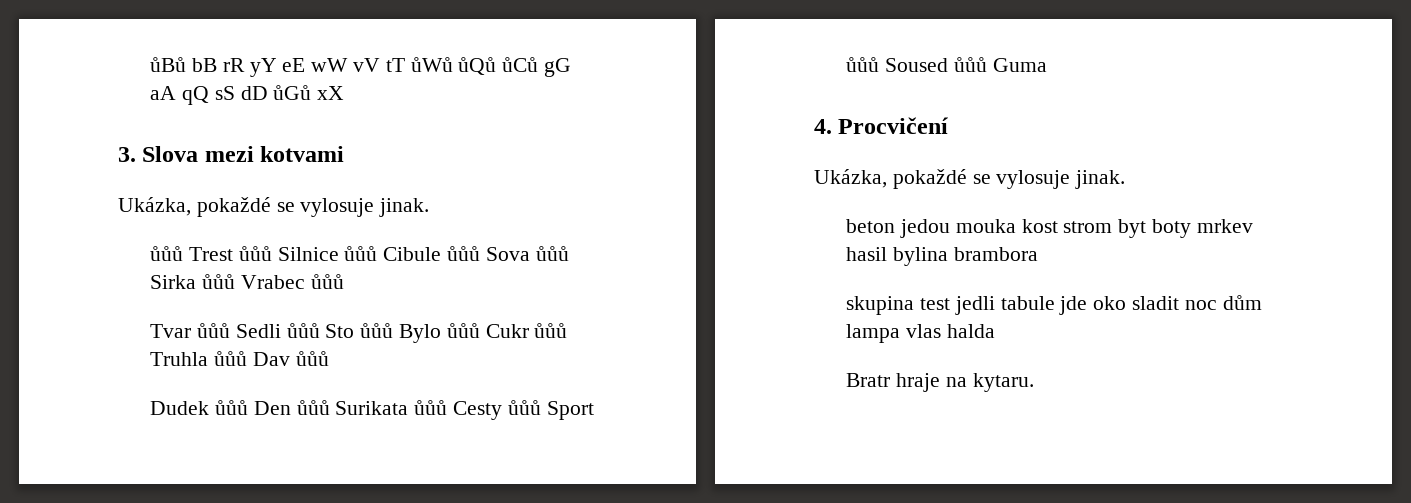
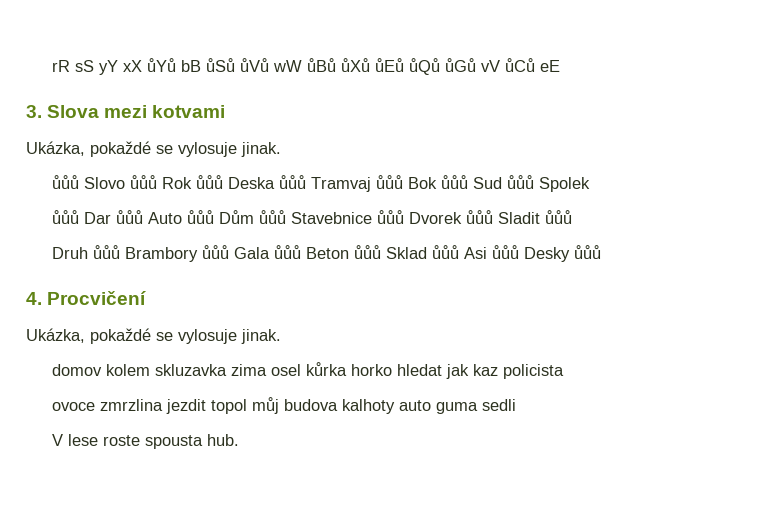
- ůBů bB rR yY eE wW vV tT ůWů ůQů ůCů gG aA qQ sS dD ůGů xX
+ rR sS yY xX ůYů bB ůSů ůVů wW ůBů ůXů ůEů ůQů ůGů vV ůCů eE
- ůůů Trest ůůů Silnice ůůů Cibule ůůů Sova ůůů Sirka ůůů Vrabec ůůů
- Tvar ůůů Sedli ůůů Sto ůůů Bylo ůůů Cukr ůůů Truhla ůůů Dav ůůů
- Dudek ůůů Den ůůů Surikata ůůů Cesty ůůů Sport ůůů Soused ůůů Guma
+ ůůů Slovo ůůů Rok ůůů Deska ůůů Tramvaj ůůů Bok ůůů Sud ůůů Spolek
+ ůůů Dar ůůů Auto ůůů Dům ůůů Stavebnice ůůů Dvorek ůůů Sladit ůůů
+ Druh ůůů Brambory ůůů Gala ůůů Beton ůůů Sklad ůůů Asi ůůů Desky ůůů
- beton jedou mouka kost strom byt boty mrkev hasil bylina brambora
- skupina test jedli tabule jde oko sladit noc dům lampa vlas halda
- Bratr hraje na kytaru.
+ domov kolem skluzavka zima osel kůrka horko hledat jak kaz policista
+ ovoce zmrzlina jezdit topol můj budova kalhoty auto guma sedli
+ V lese roste spousta hub.

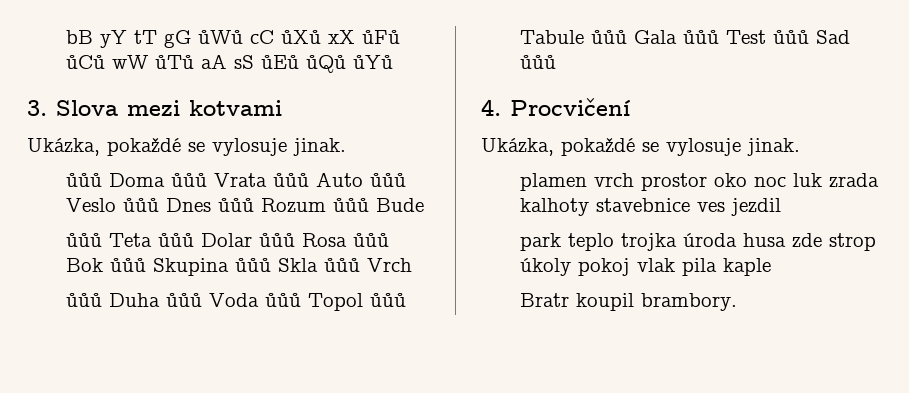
- rR sS yY xX ůYů bB ůSů ůVů wW ůBů ůXů ůEů ůQů ůGů vV ůCů eE
+ bB yY tT gG ůWů cC ůXů xX ůFů ůCů wW ůTů aA sS ůEů ůQů ůYů
- ůůů Slovo ůůů Rok ůůů Deska ůůů Tramvaj ůůů Bok ůůů Sud ůůů Spolek
- ůůů Dar ůůů Auto ůůů Dům ůůů Stavebnice ůůů Dvorek ůůů Sladit ůůů
- Druh ůůů Brambory ůůů Gala ůůů Beton ůůů Sklad ůůů Asi ůůů Desky ůůů
+ ůůů Doma ůůů Vrata ůůů Auto ůůů Veslo ůůů Dnes ůůů Rozum ůůů Bude
+ ůůů Teta ůůů Dolar ůůů Rosa ůůů Bok ůůů Skupina ůůů Skla ůůů Vrch
+ ůůů Duha ůůů Voda ůůů Topol ůůů Tabule ůůů Gala ůůů Test ůůů Sad ůůů
- domov kolem skluzavka zima osel kůrka horko hledat jak kaz policista
- ovoce zmrzlina jezdit topol můj budova kalhoty auto guma sedli
- V lese roste spousta hub.
+ plamen vrch prostor oko noc luk zrada kalhoty stavebnice ves jezdil
+ park teplo trojka úroda husa zde strop úkoly pokoj vlak pila kaple
+ Bratr koupil brambory.

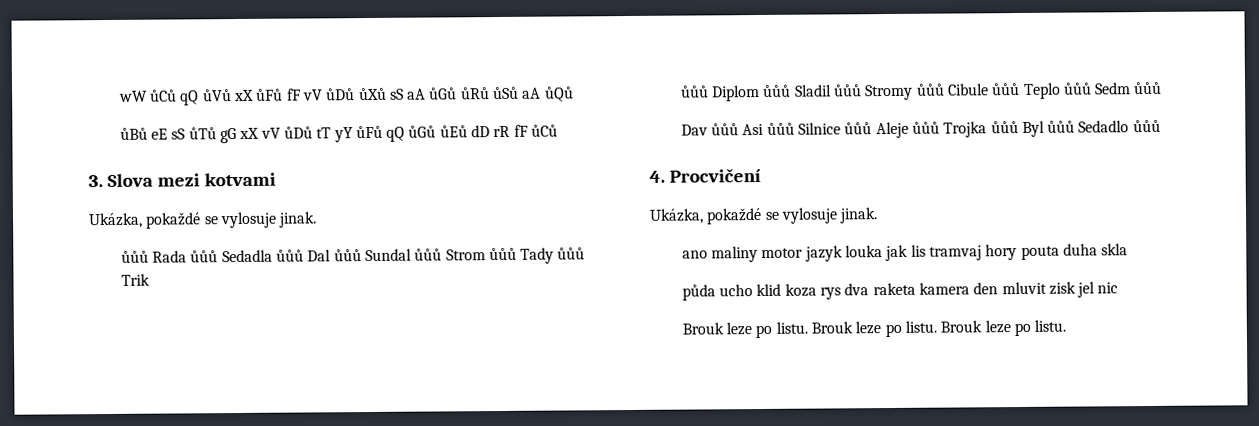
- bB yY tT gG ůWů cC ůXů xX ůFů ůCů wW ůTů aA sS ůEů ůQů ůYů
+ wW ůCů qQ ůVů xX ůFů fF vV ůDů ůXů sS aA ůGů ůRů ůSů aA ůQů
+ ůBů eE sS ůTů gG xX vV ůDů tT yY ůFů qQ ůGů ůEů dD rR fF ůCů
- ůůů Doma ůůů Vrata ůůů Auto ůůů Veslo ůůů Dnes ůůů Rozum ůůů Bude
- ůůů Teta ůůů Dolar ůůů Rosa ůůů Bok ůůů Skupina ůůů Skla ůůů Vrch
- ůůů Duha ůůů Voda ůůů Topol ůůů Tabule ůůů Gala ůůů Test ůůů Sad ůůů
+ ůůů Rada ůůů Sedadla ůůů Dal ůůů Sundal ůůů Strom ůůů Tady ůůů Trik
+ ůůů Diplom ůůů Sladil ůůů Stromy ůůů Cibule ůůů Teplo ůůů Sedm ůůů
+ Dav ůůů Asi ůůů Silnice ůůů Aleje ůůů Trojka ůůů Byl ůůů Sedadlo ůůů
- plamen vrch prostor oko noc luk zrada kalhoty stavebnice ves jezdil
- park teplo trojka úroda husa zde strop úkoly pokoj vlak pila kaple
- Bratr koupil brambory.
+ ano maliny motor jazyk louka jak lis tramvaj hory pouta duha skla
+ půda ucho klid koza rys dva raketa kamera den mluvit zisk jel nic
+ Brouk leze po listu. Brouk leze po listu. Brouk leze po listu.

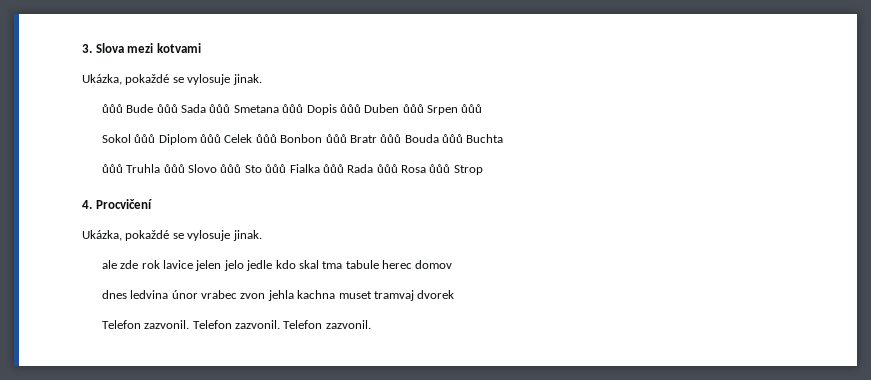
- wW ůCů qQ ůVů xX ůFů fF vV ůDů ůXů sS aA ůGů ůRů ůSů aA ůQů
- ůBů eE sS ůTů gG xX vV ůDů tT yY ůFů qQ ůGů ůEů dD rR fF ůCů
- ůůů Rada ůůů Sedadla ůůů Dal ůůů Sundal ůůů Strom ůůů Tady ůůů Trik
- ůůů Diplom ůůů Sladil ůůů Stromy ůůů Cibule ůůů Teplo ůůů Sedm ůůů
- Dav ůůů Asi ůůů Silnice ůůů Aleje ůůů Trojka ůůů Byl ůůů Sedadlo ůůů
+ ůůů Bude ůůů Sada ůůů Smetana ůůů Dopis ůůů Duben ůůů Srpen ůůů
+ Sokol ůůů Diplom ůůů Celek ůůů Bonbon ůůů Bratr ůůů Bouda ůůů Buchta
+ ůůů Truhla ůůů Slovo ůůů Sto ůůů Fialka ůůů Rada ůůů Rosa ůůů Strop
- ano maliny motor jazyk louka jak lis tramvaj hory pouta duha skla
- půda ucho klid koza rys dva raketa kamera den mluvit zisk jel nic
- Brouk leze po listu. Brouk leze po listu. Brouk leze po listu.
+ ale zde rok lavice jelen jelo jedle kdo skal tma tabule herec domov
+ dnes ledvina únor vrabec zvon jehla kachna muset tramvaj dvorek
+ Telefon zazvonil. Telefon zazvonil. Telefon zazvonil.

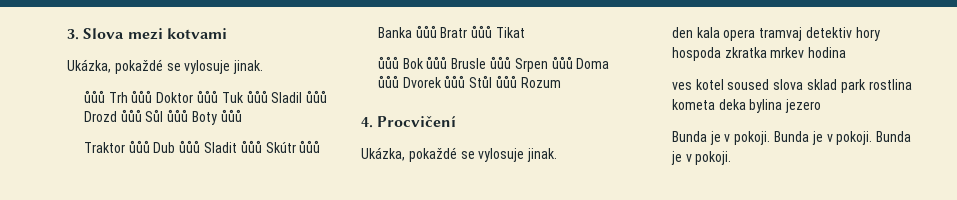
- ůůů Bude ůůů Sada ůůů Smetana ůůů Dopis ůůů Duben ůůů Srpen ůůů
- Sokol ůůů Diplom ůůů Celek ůůů Bonbon ůůů Bratr ůůů Bouda ůůů Buchta
- ůůů Truhla ůůů Slovo ůůů Sto ůůů Fialka ůůů Rada ůůů Rosa ůůů Strop
+ ůůů Trh ůůů Doktor ůůů Tuk ůůů Sladil ůůů Drozd ůůů Sůl ůůů Boty ůůů
+ Traktor ůůů Dub ůůů Sladit ůůů Skútr ůůů Banka ůůů Bratr ůůů Tikat
+ ůůů Bok ůůů Brusle ůůů Srpen ůůů Doma ůůů Dvorek ůůů Stůl ůůů Rozum
- ale zde rok lavice jelen jelo jedle kdo skal tma tabule herec domov
- dnes ledvina únor vrabec zvon jehla kachna muset tramvaj dvorek
- Telefon zazvonil. Telefon zazvonil. Telefon zazvonil.
+ den kala opera tramvaj detektiv hory hospoda zkratka mrkev hodina
+ ves kotel soused slova sklad park rostlina kometa deka bylina jezero
+ Bunda je v pokoji. Bunda je v pokoji. Bunda je v pokoji.

